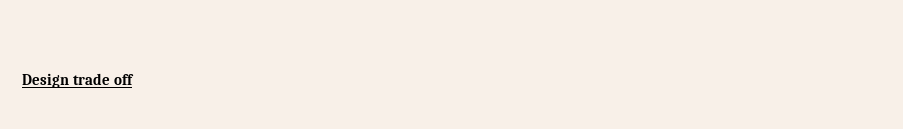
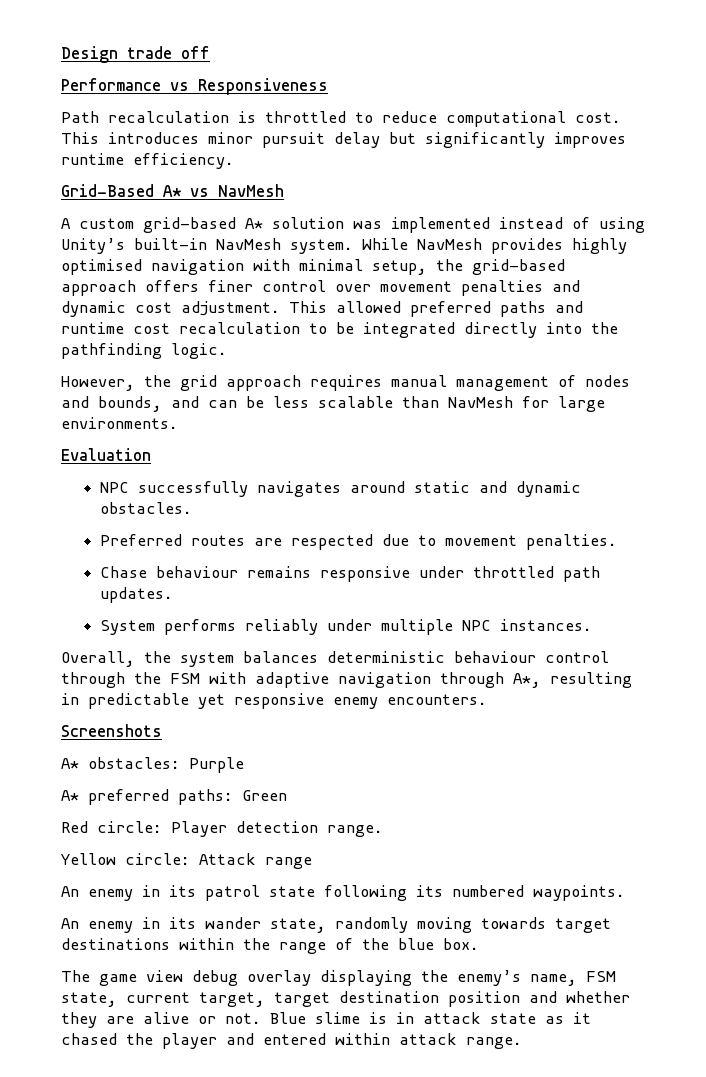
+ Performance vs Responsiveness
+ Path recalculation is throttled to reduce computational cost. This introduces minor pursuit delay but significantly improves runtime efficiency.
+ Grid-Based A* vs NavMesh
+ A custom grid-based A* solution was implemented instead of using Unity’s built-in NavMesh system. While NavMesh provides highly optimised navigation with minimal setup, the grid-based approach offers finer control over movement penalties and dynamic cost adjustment. This allowed preferred paths and runtime cost recalculation to be integrated directly into the pathfinding logic.
+ However, the grid approach requires manual management of nodes and bounds, and can be less scalable than NavMesh for large environments.
+ Evaluation
+ NPC successfully navigates around static and dynamic obstacles.
+ Preferred routes are respected due to movement penalties.
+ Chase behaviour remains responsive under throttled path updates.
+ System performs reliably under multiple NPC instances.
+ Overall, the system balances deterministic behaviour control through the FSM with adaptive navigation through A*, resulting in predictable yet responsive enemy encounters.
+ Screenshots
+ A* obstacles: Purple
+ A* preferred paths: Green
+ Red circle: Player detection range.
+ Yellow circle: Attack range
+ An enemy in its patrol state following its numbered waypoints.
+ An enemy in its wander state, randomly moving towards target destinations within the range of the blue box.
+ The game view debug overlay displaying the enemy’s name, FSM state, current target, target destination position and whether they are alive or not. Blue slime is in attack state as it chased the player and entered within attack range.

